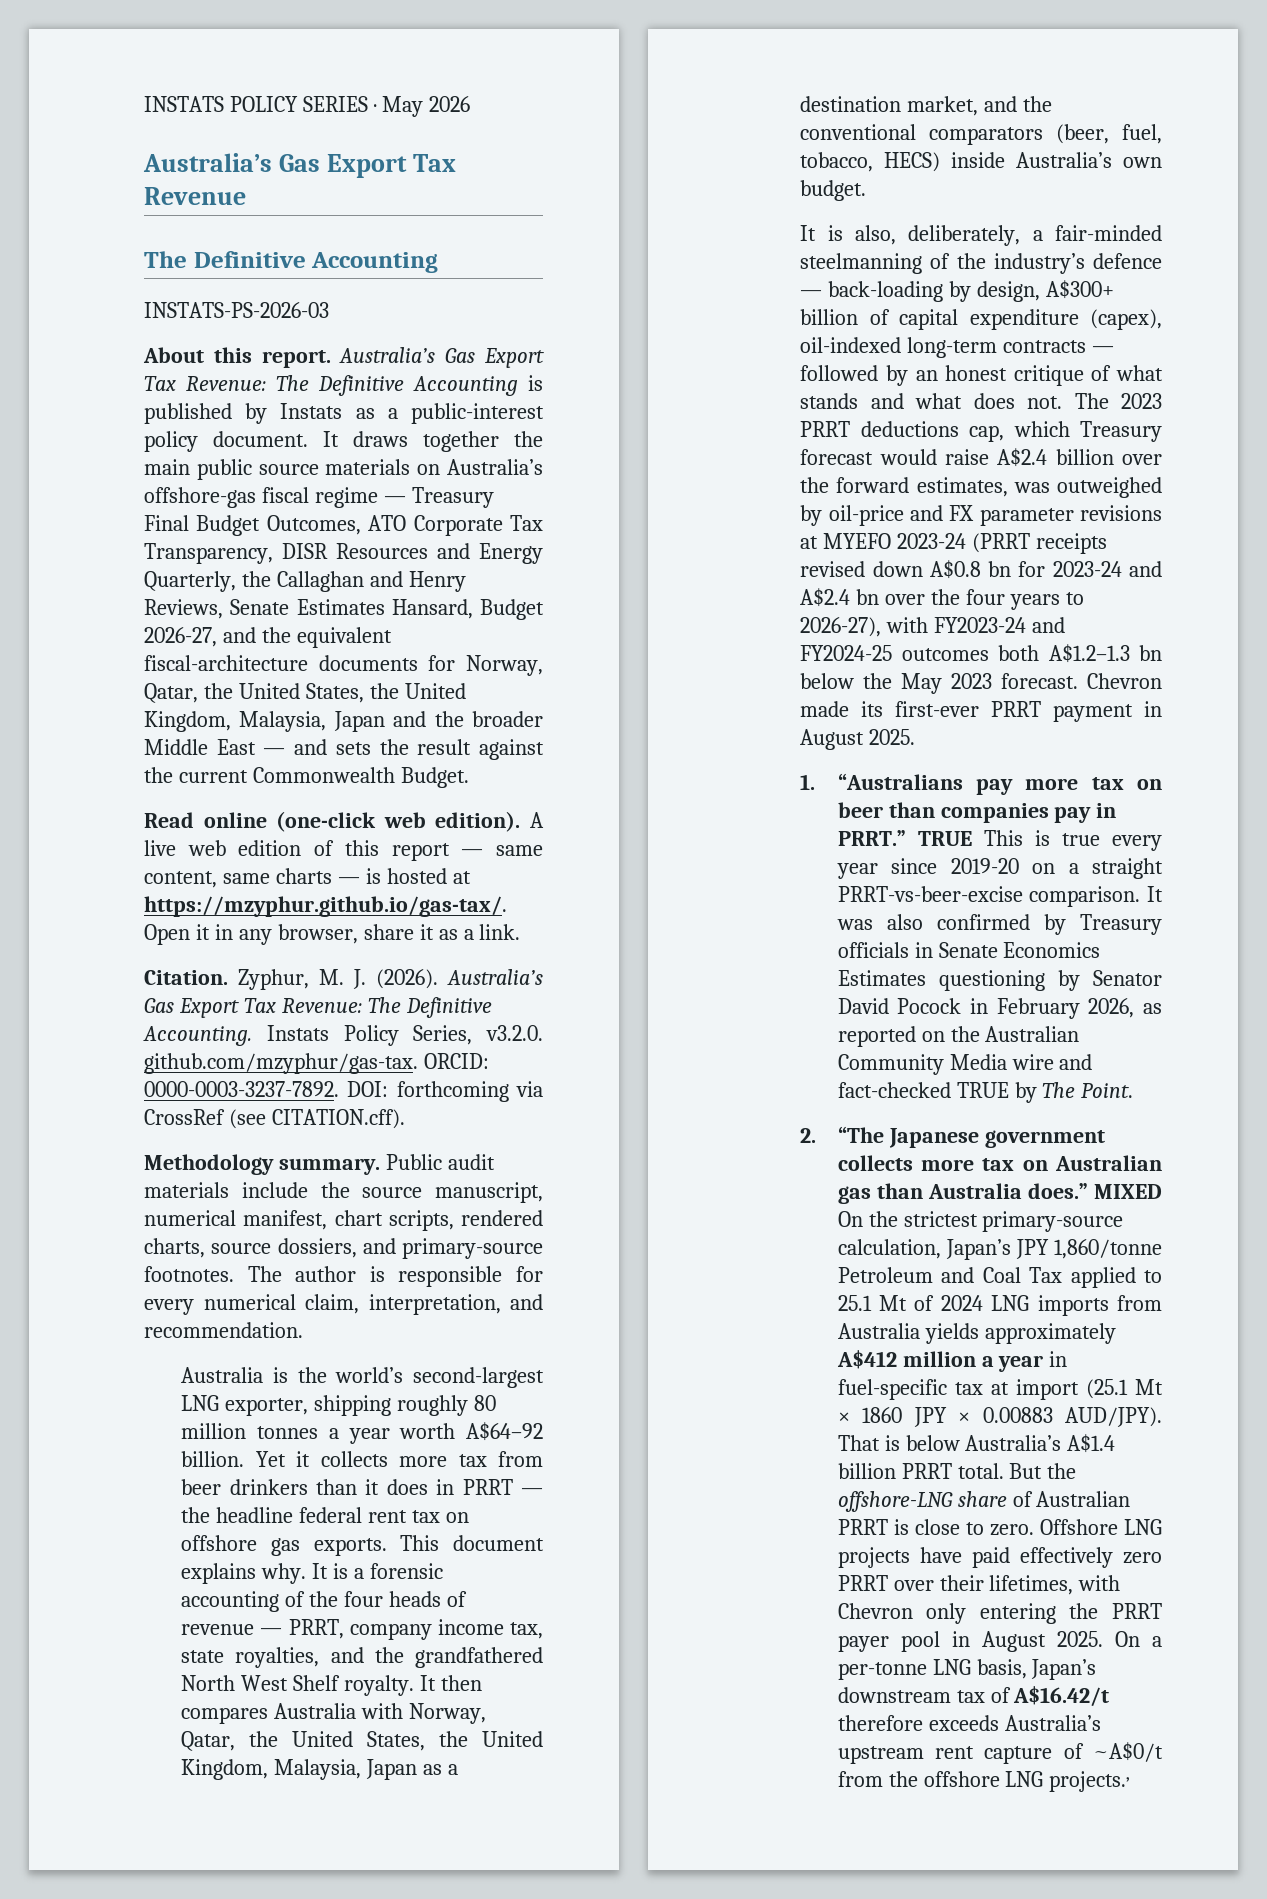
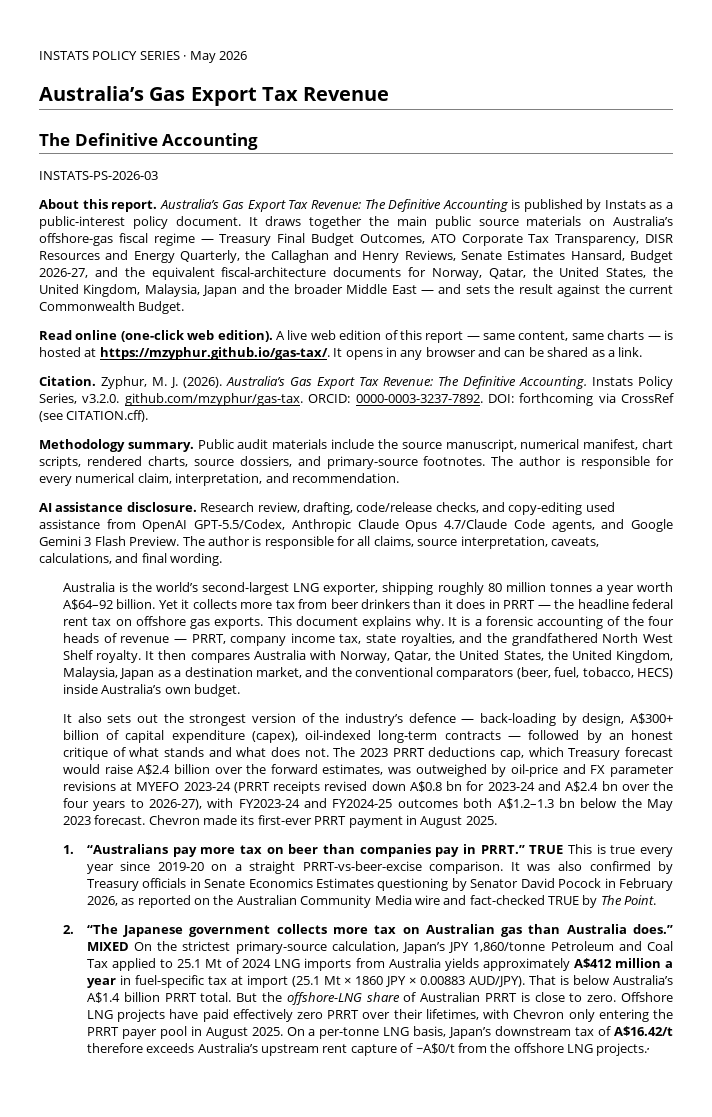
- A live web edition of this report — same content, same charts — is hosted at https://mzyphur.github.io/gas-tax/. Open it in any browser, share it as a link.
+ A live web edition of this report — same content, same charts — is hosted at https://mzyphur.github.io/gas-tax/. It opens in any browser and can be shared as a link.
+ AI assistance disclosure. Research review, drafting, code/release checks, and copy-editing used assistance from OpenAI GPT-5.5/Codex, Anthropic Claude Opus 4.7/Claude Code agents, and Google Gemini 3 Flash Preview. The author is responsible for all claims, source interpretation, caveats, calculations, and final wording.
- It is also, deliberately, a fair-minded steelmanning of the industry’s defence — back-loading by design, A$300+ billion of capital expenditure (capex), oil-indexed long-term contracts — followed by an honest critique of what stands and what does not.
+ It also sets out the strongest version of the industry’s defence — back-loading by design, A$300+ billion of capital expenditure (capex), oil-indexed long-term contracts — followed by an honest critique of what stands and what does not.

